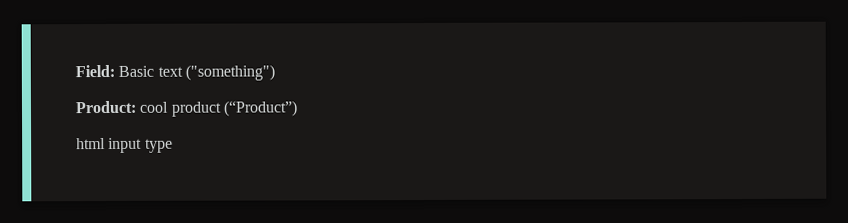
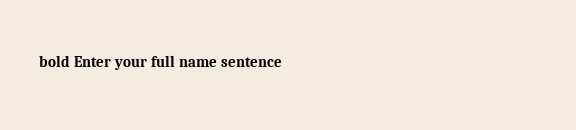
- Field: Basic text ("something")
- Product: cool product (“Product”)
- html input type
+ bold Enter your full name sentence

